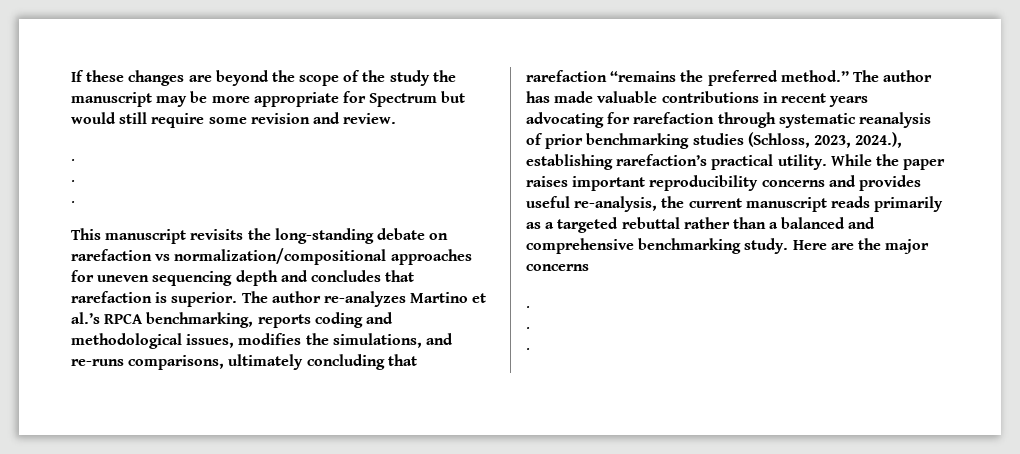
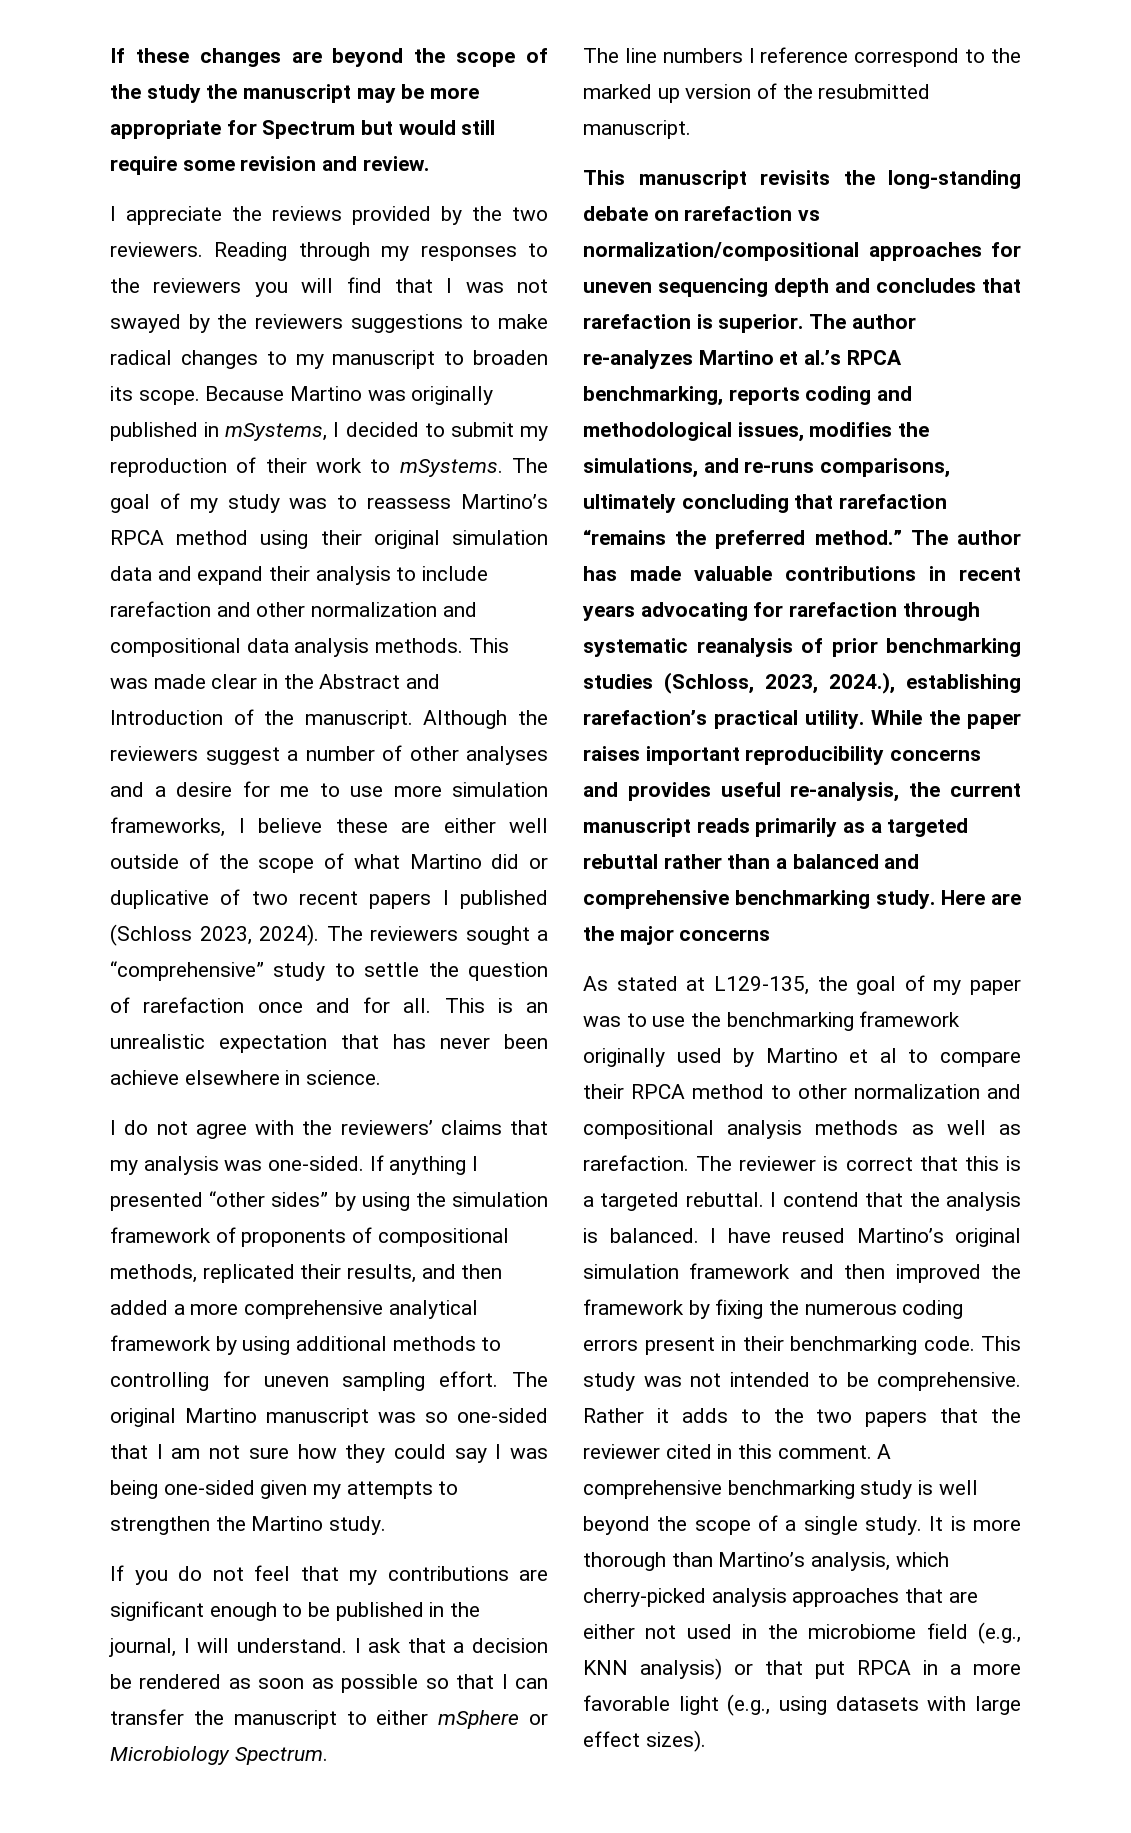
  If these changes are beyond the scope of the study the manuscript may be more appropriate for Spectrum but would still require some revision and review.
- .
- .
- .
+ I appreciate the reviews provided by the two reviewers. Reading through my responses to the reviewers you will find that I was not swayed by the reviewers suggestions to make radical changes to my manuscript to broaden its scope. Because Martino was originally published in mSystems, I decided to submit my reproduction of their work to mSystems. The goal of my study was to reassess Martino’s RPCA method using their original simulation data and expand their analysis to include rarefaction and other normalization and compositional data analysis methods. This was made clear in the Abstract and Introduction of the manuscript. Although the reviewers suggest a number of other analyses and a desire for me to use more simulation frameworks, I believe these are either well outside of the scope of what Martino did or duplicative of two recent papers I published (Schloss 2023, 2024). The reviewers sought a “comprehensive” study to settle the question of rarefaction once and for all. This is an unrealistic expectation that has never been achieve elsewhere in science.
+ I do not agree with the reviewers’ claims that my analysis was one-sided. If anything I presented “other sides” by using the simulation framework of proponents of compositional methods, replicated their results, and then added a more comprehensive analytical framework by using additional methods to controlling for uneven sampling effort. The original Martino manuscript was so one-sided that I am not sure how they could say I was being one-sided given my attempts to strengthen the Martino study.
+ If you do not feel that my contributions are significant enough to be published in the journal, I will understand. I ask that a decision be rendered as soon as possible so that I can transfer the manuscript to either mSphere or Microbiology Spectrum.
+ The line numbers I reference correspond to the marked up version of the resubmitted manuscript.
  Here are the major concerns
- .
- .
- .
+ As stated at L129-135, the goal of my paper was to use the benchmarking framework originally used by Martino et al to compare their RPCA method to other normalization and compositional analysis methods as well as rarefaction. The reviewer is correct that this is a targeted rebuttal. I contend that the analysis is balanced. I have reused Martino’s original simulation framework and then improved the framework by fixing the numerous coding errors present in their benchmarking code. This study was not intended to be comprehensive. Rather it adds to the two papers that the reviewer cited in this comment. A comprehensive benchmarking study is well beyond the scope of a single study. It is more thorough than Martino’s analysis, which cherry-picked analysis approaches that are either not used in the microbiome field (e.g., KNN analysis) or that put RPCA in a more favorable light (e.g., using datasets with large effect sizes).

